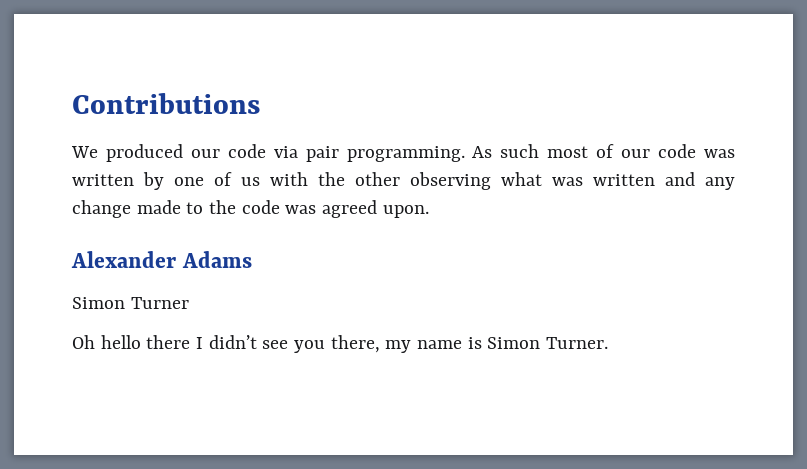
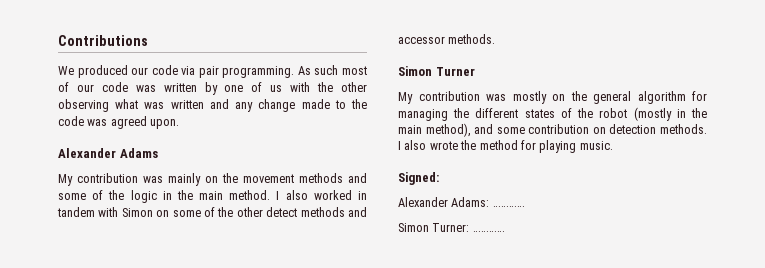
+ My contribution was mainly on the movement methods and some of the logic in the main method. I also worked in tandem with Simon on some of the other detect methods and accessor methods.
  Simon Turner
- Oh hello there I didn’t see you there, my name is Simon Turner.
+ My contribution was mostly on the general algorithm for managing the different states of the robot (mostly in the main method), and some contribution on detection methods. I also wrote the method for playing music.
+ Signed:
+ Alexander Adams: …………
+ Simon Turner: …………

